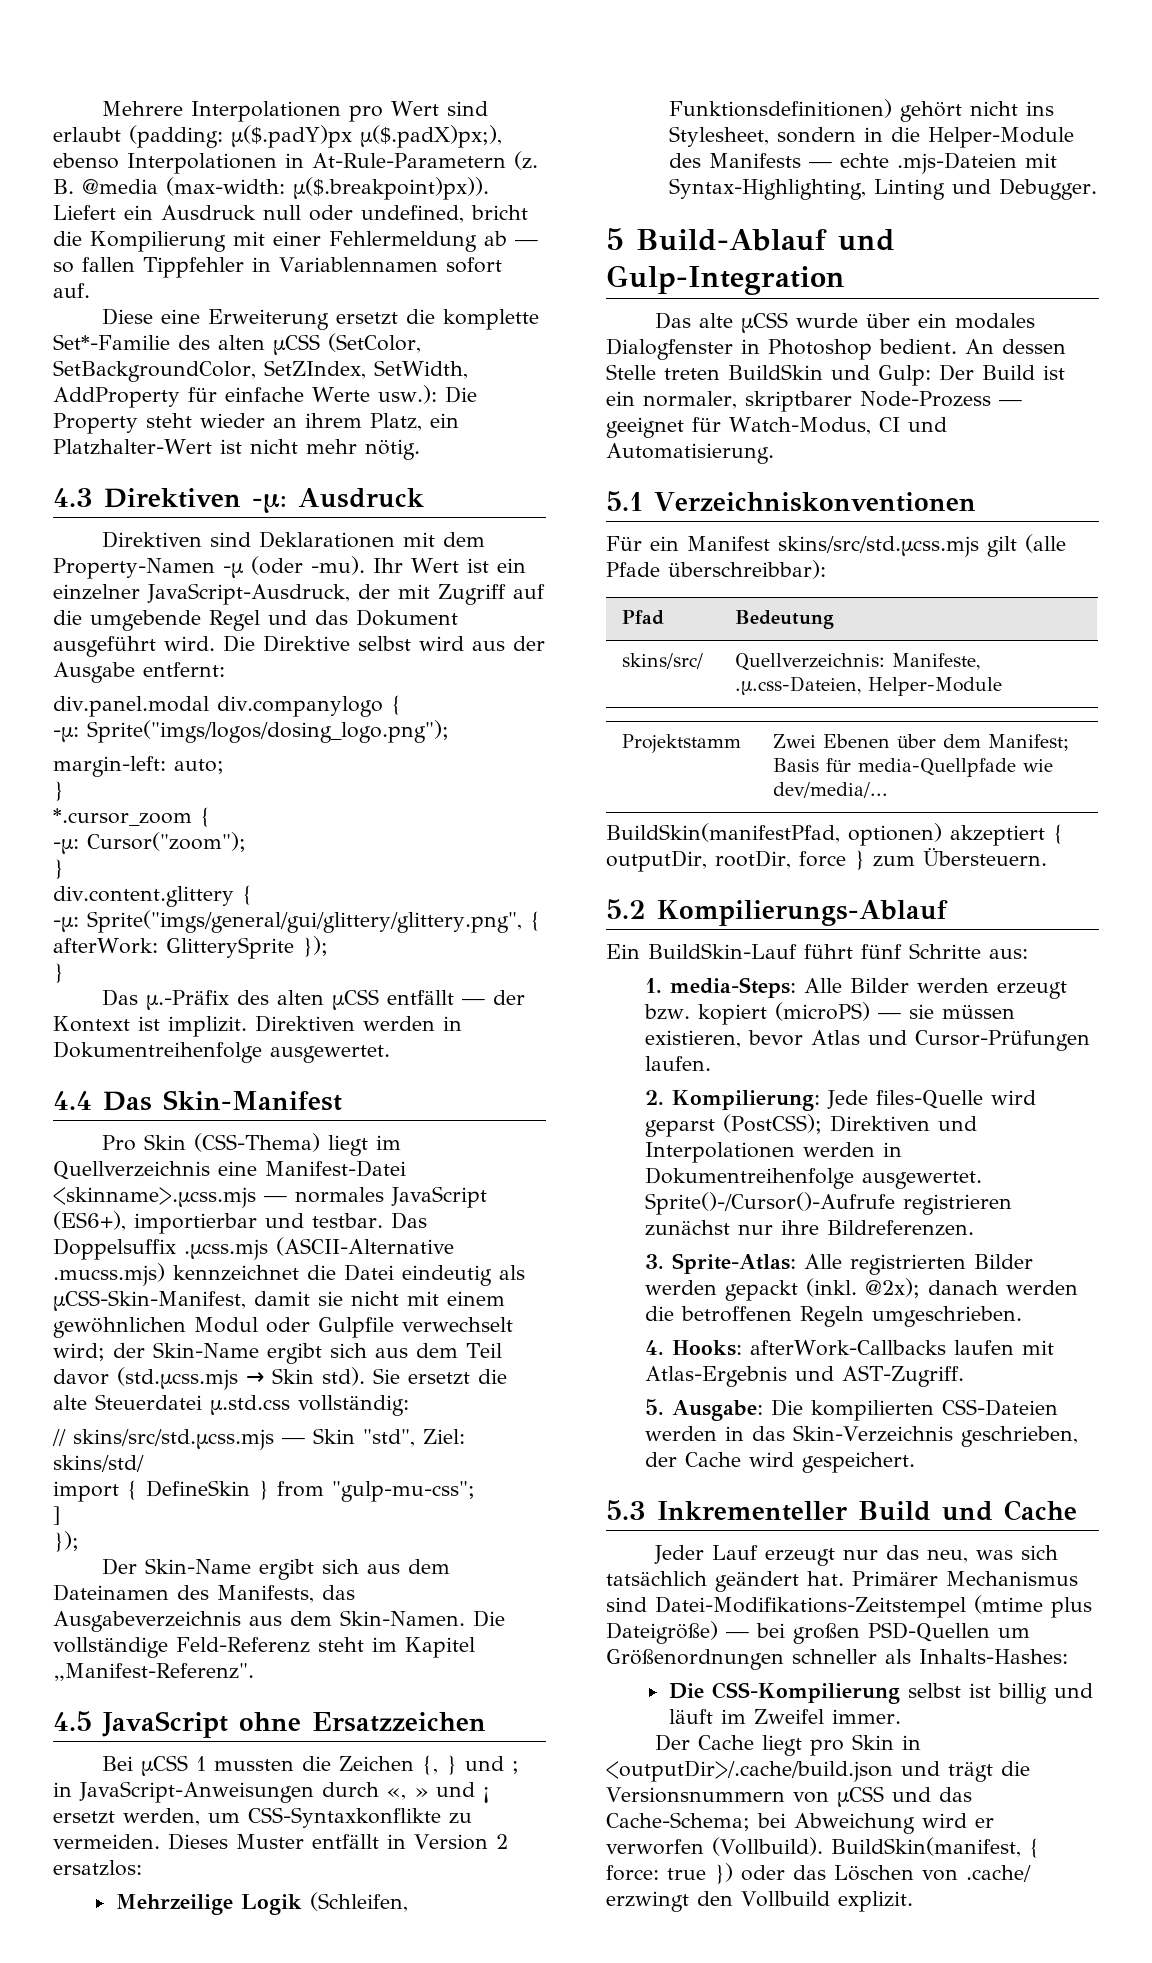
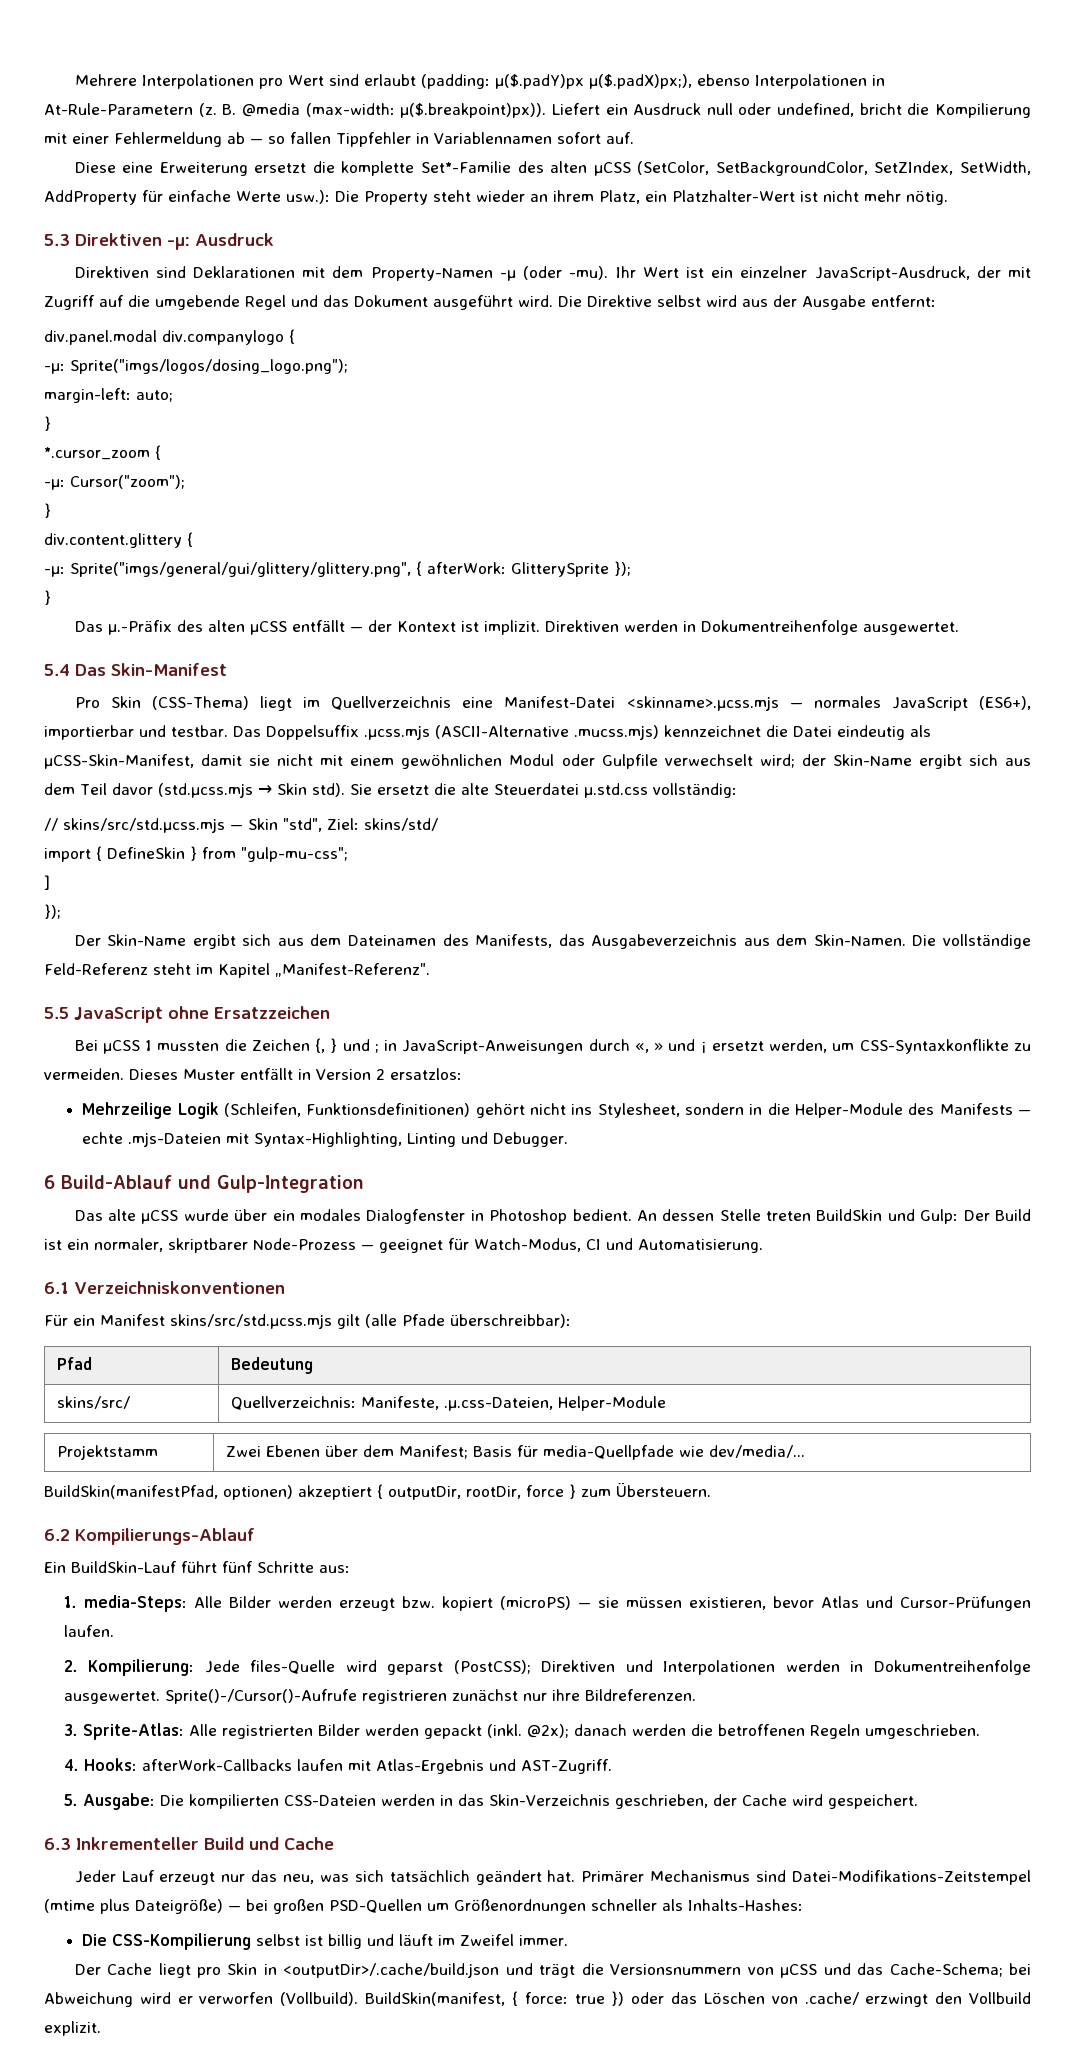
- 4.3 Direktiven -µ: Ausdruck
+ 5.3 Direktiven -µ: Ausdruck
- 4.4 Das Skin-Manifest
+ 5.4 Das Skin-Manifest
- 4.5 JavaScript ohne Ersatzzeichen
+ 5.5 JavaScript ohne Ersatzzeichen
- 5 Build-Ablauf und Gulp-Integration
+ 6 Build-Ablauf und Gulp-Integration
- 5.1 Verzeichniskonventionen
+ 6.1 Verzeichniskonventionen
- 5.2 Kompilierungs-Ablauf
+ 6.2 Kompilierungs-Ablauf
- 5.3 Inkrementeller Build und Cache
+ 6.3 Inkrementeller Build und Cache

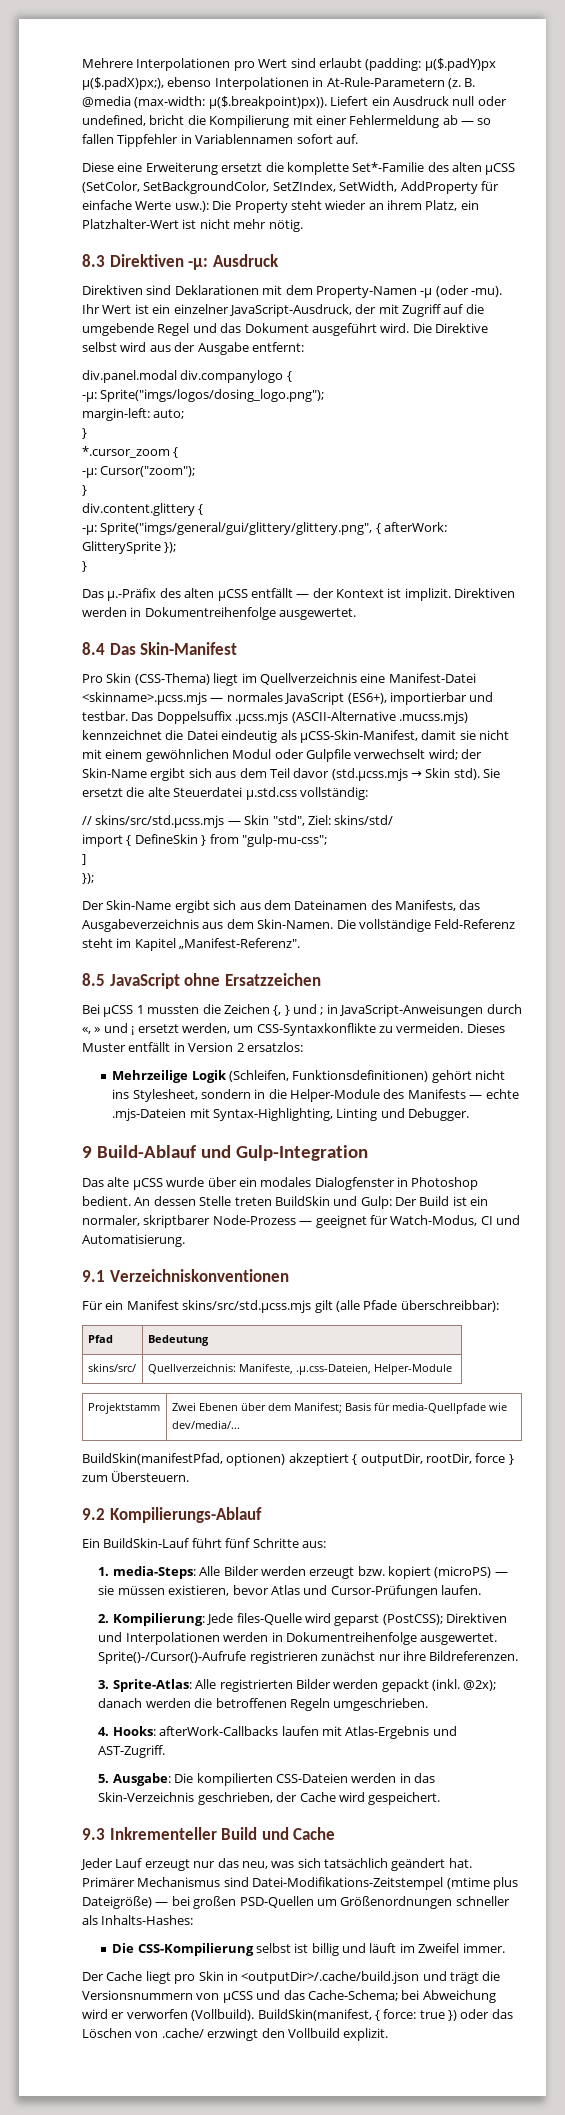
- 5.3 Direktiven -µ: Ausdruck
+ 8.3 Direktiven -µ: Ausdruck
- 5.4 Das Skin-Manifest
+ 8.4 Das Skin-Manifest
- 5.5 JavaScript ohne Ersatzzeichen
+ 8.5 JavaScript ohne Ersatzzeichen
- 6 Build-Ablauf und Gulp-Integration
+ 9 Build-Ablauf und Gulp-Integration
- 6.1 Verzeichniskonventionen
+ 9.1 Verzeichniskonventionen
- 6.2 Kompilierungs-Ablauf
+ 9.2 Kompilierungs-Ablauf
- 6.3 Inkrementeller Build und Cache
+ 9.3 Inkrementeller Build und Cache

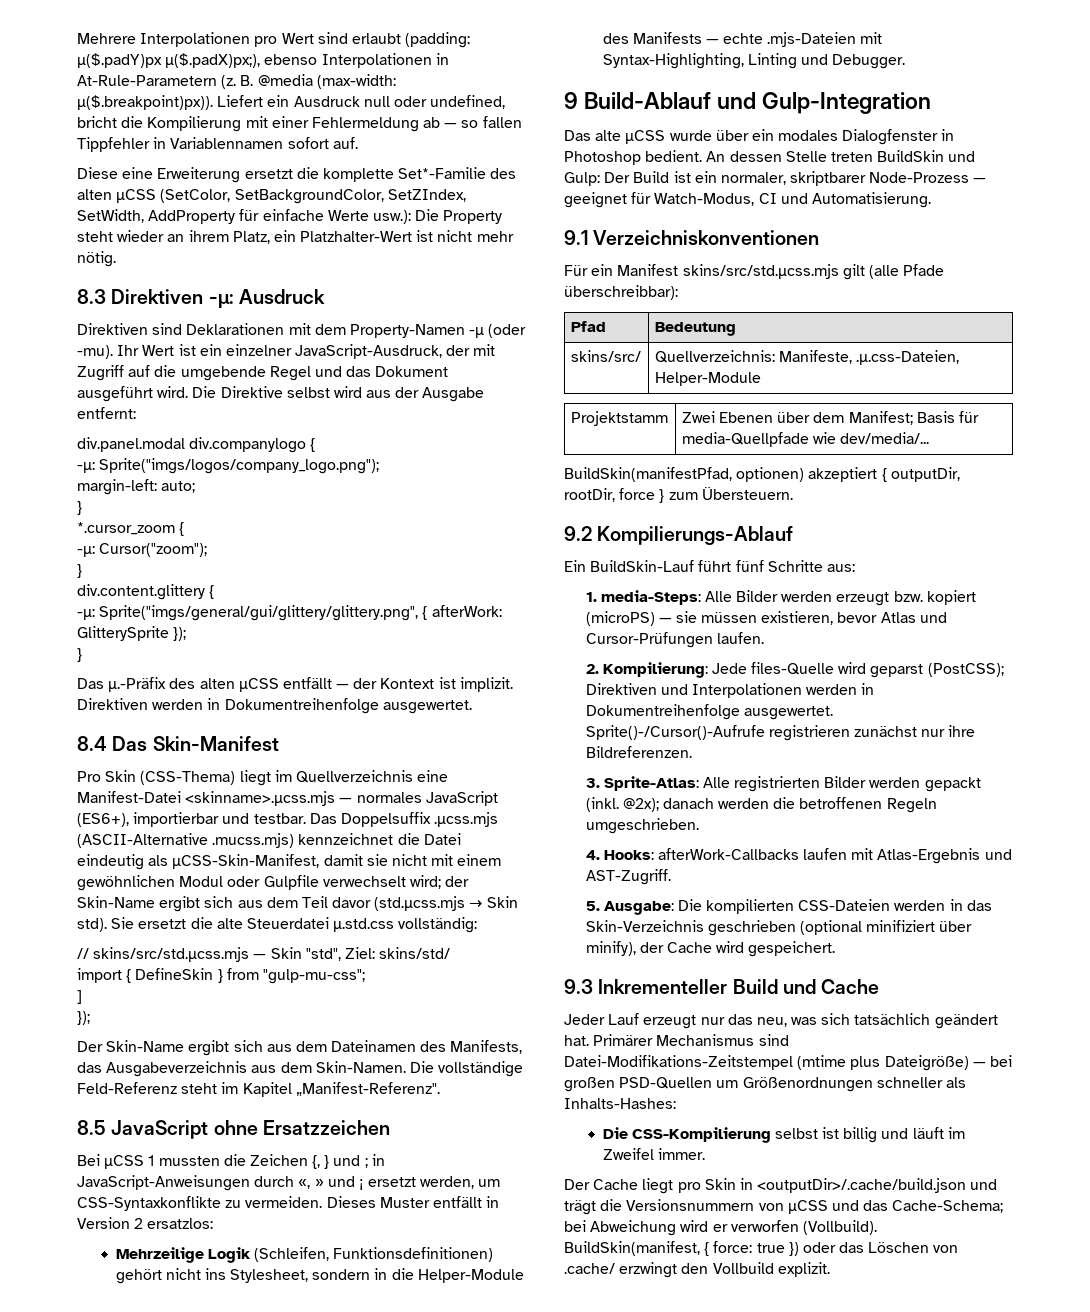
- -µ: Sprite("imgs/logos/dosing_logo.png");
+ -µ: Sprite("imgs/logos/company_logo.png");
- 5. Ausgabe: Die kompilierten CSS-Dateien werden in das Skin-Verzeichnis geschrieben, der Cache wird gespeichert.
+ 5. Ausgabe: Die kompilierten CSS-Dateien werden in das Skin-Verzeichnis geschrieben (optional minifiziert über minify), der Cache wird gespeichert.

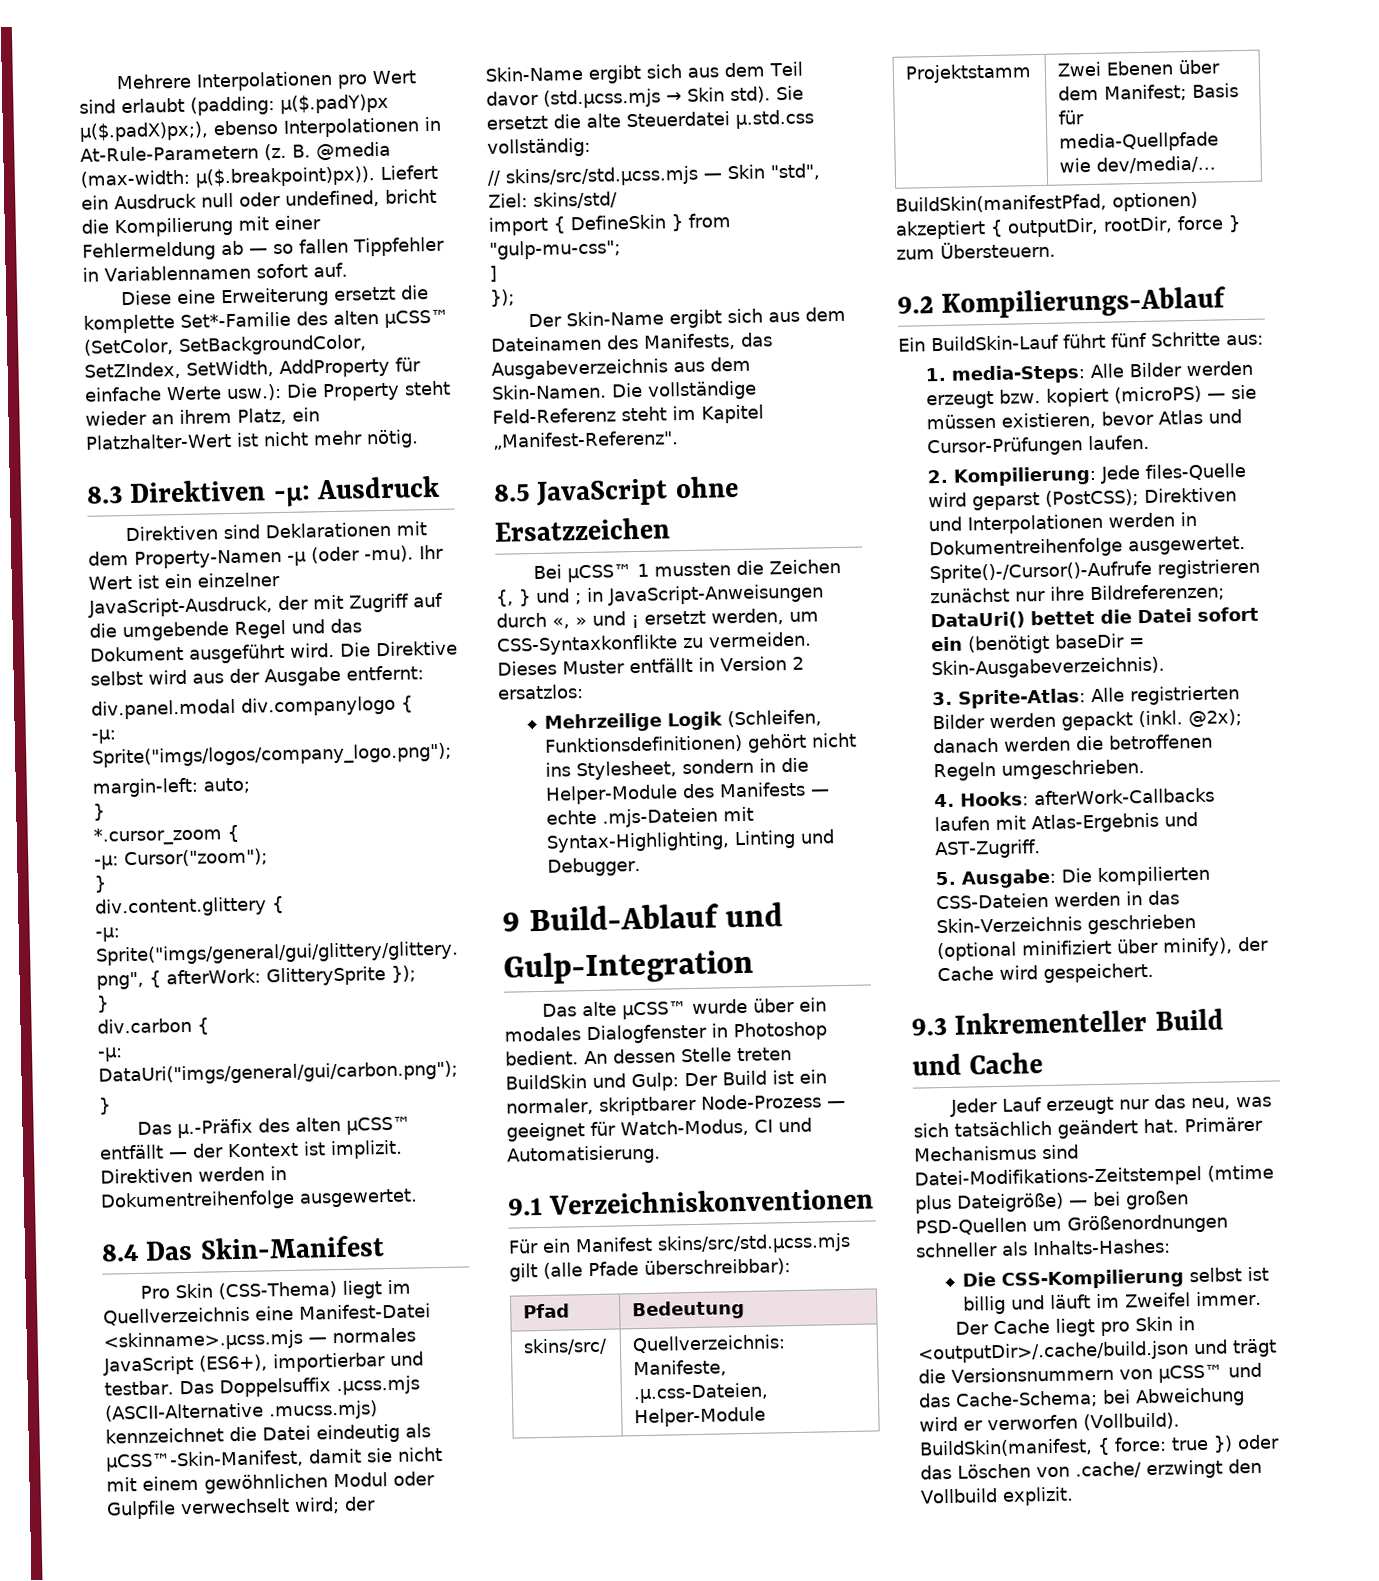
- Diese eine Erweiterung ersetzt die komplette Set*-Familie des alten µCSS (SetColor, SetBackgroundColor, SetZIndex, SetWidth, AddProperty für einfache Werte usw.): Die Property steht wieder an ihrem Platz, ein Platzhalter-Wert ist nicht mehr nötig.
+ Diese eine Erweiterung ersetzt die komplette Set*-Familie des alten µCSS™ (SetColor, SetBackgroundColor, SetZIndex, SetWidth, AddProperty für einfache Werte usw.): Die Property steht wieder an ihrem Platz, ein Platzhalter-Wert ist nicht mehr nötig.
+ div.carbon {
+ -µ: DataUri("imgs/general/gui/carbon.png");
+ }
- Das µ.-Präfix des alten µCSS entfällt — der Kontext ist implizit.
+ Das µ.-Präfix des alten µCSS™ entfällt — der Kontext ist implizit.
- Das Doppelsuffix .µcss.mjs (ASCII-Alternative .mucss.mjs) kennzeichnet die Datei eindeutig als µCSS-Skin-Manifest, damit sie nicht mit einem gewöhnlichen Modul oder Gulpfile verwechselt wird; der Skin-Name ergibt sich aus dem Teil davor (std.µcss.mjs → Skin std).
+ Das Doppelsuffix .µcss.mjs (ASCII-Alternative .mucss.mjs) kennzeichnet die Datei eindeutig als µCSS™-Skin-Manifest, damit sie nicht mit einem gewöhnlichen Modul oder Gulpfile verwechselt wird; der Skin-Name ergibt sich aus dem Teil davor (std.µcss.mjs → Skin std).
- Bei µCSS 1 mussten die Zeichen {, } und ; in JavaScript-Anweisungen durch «, » und ¡ ersetzt werden, um CSS-Syntaxkonflikte zu vermeiden.
+ Bei µCSS™ 1 mussten die Zeichen {, } und ; in JavaScript-Anweisungen durch «, » und ¡ ersetzt werden, um CSS-Syntaxkonflikte zu vermeiden.
- Das alte µCSS wurde über ein modales Dialogfenster in Photoshop bedient.
+ Das alte µCSS™ wurde über ein modales Dialogfenster in Photoshop bedient.
- Sprite()-/Cursor()-Aufrufe registrieren zunächst nur ihre Bildreferenzen.
+ Sprite()-/Cursor()-Aufrufe registrieren zunächst nur ihre Bildreferenzen; DataUri() bettet die Datei sofort ein (benötigt baseDir = Skin-Ausgabeverzeichnis).
- Der Cache liegt pro Skin in <outputDir>/.cache/build.json und trägt die Versionsnummern von µCSS und das Cache-Schema; bei Abweichung wird er verworfen (Vollbuild).
+ Der Cache liegt pro Skin in <outputDir>/.cache/build.json und trägt die Versionsnummern von µCSS™ und das Cache-Schema; bei Abweichung wird er verworfen (Vollbuild).

